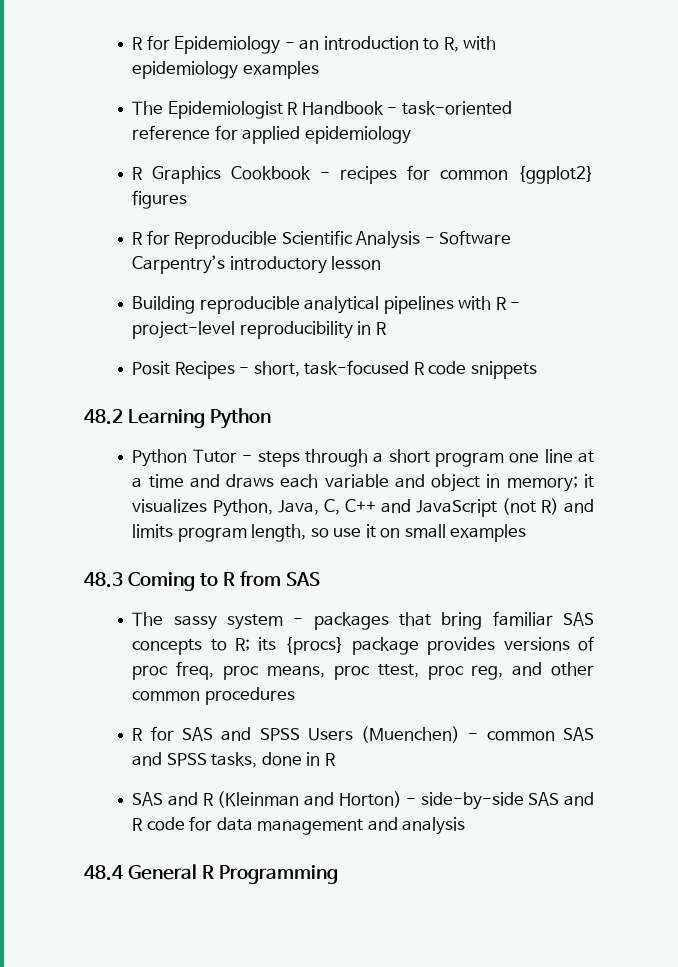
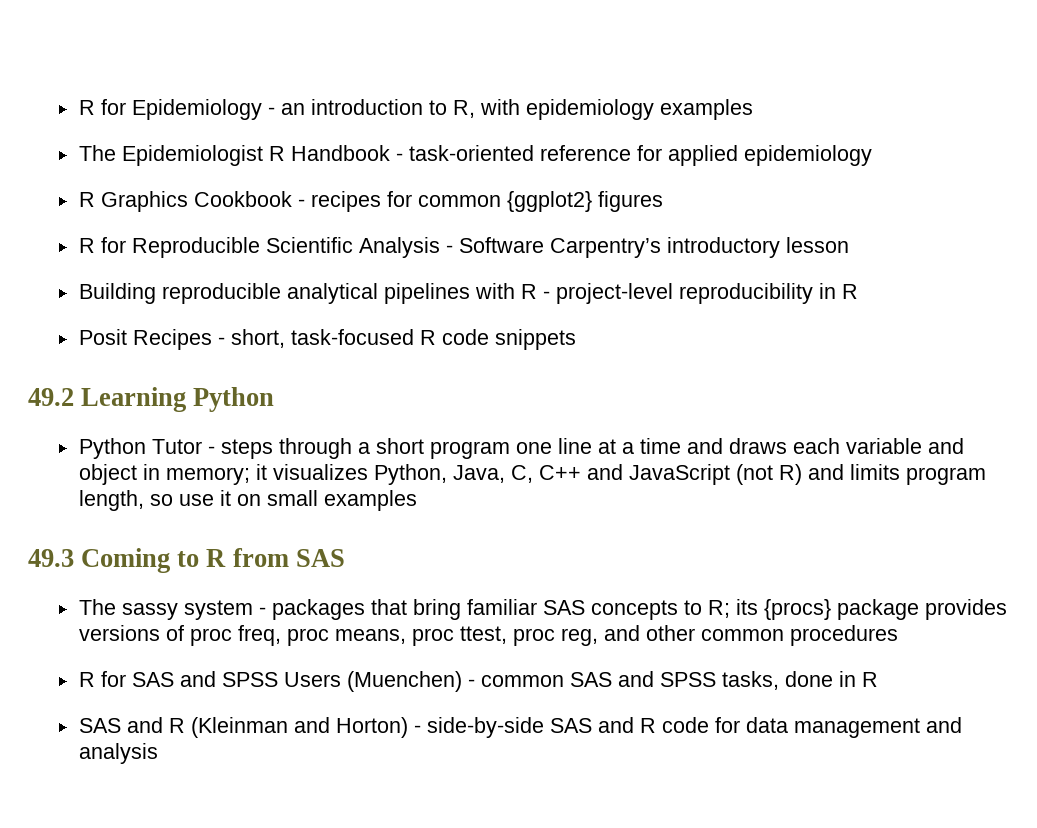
- 48.2 Learning Python
+ 49.2 Learning Python
- 48.3 Coming to R from SAS
+ 49.3 Coming to R from SAS
- 48.4 General R Programming

